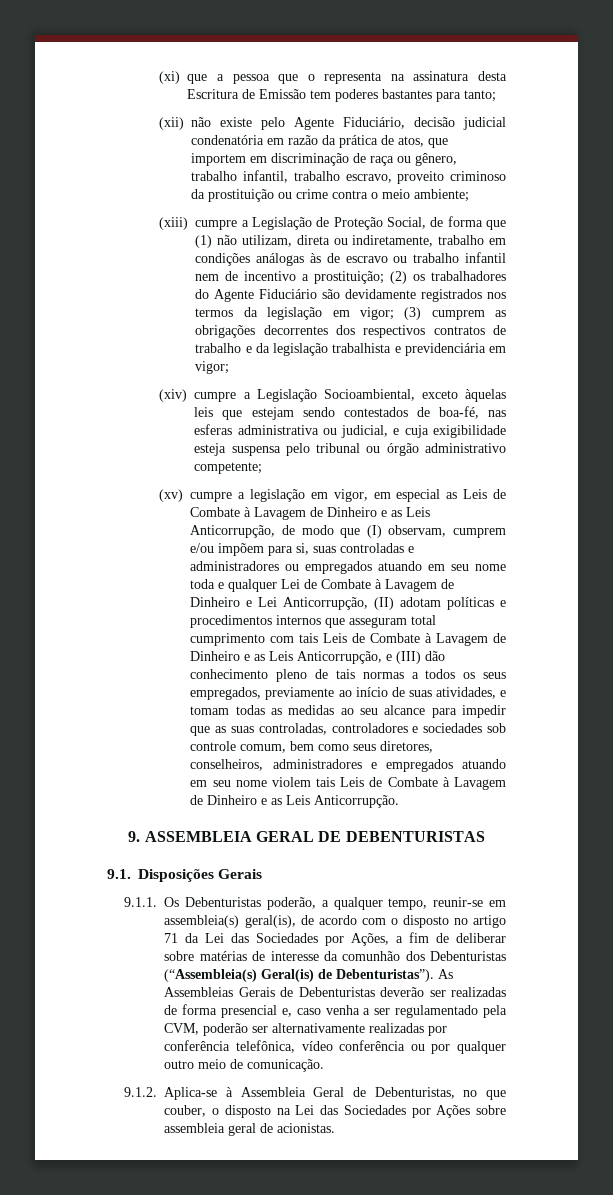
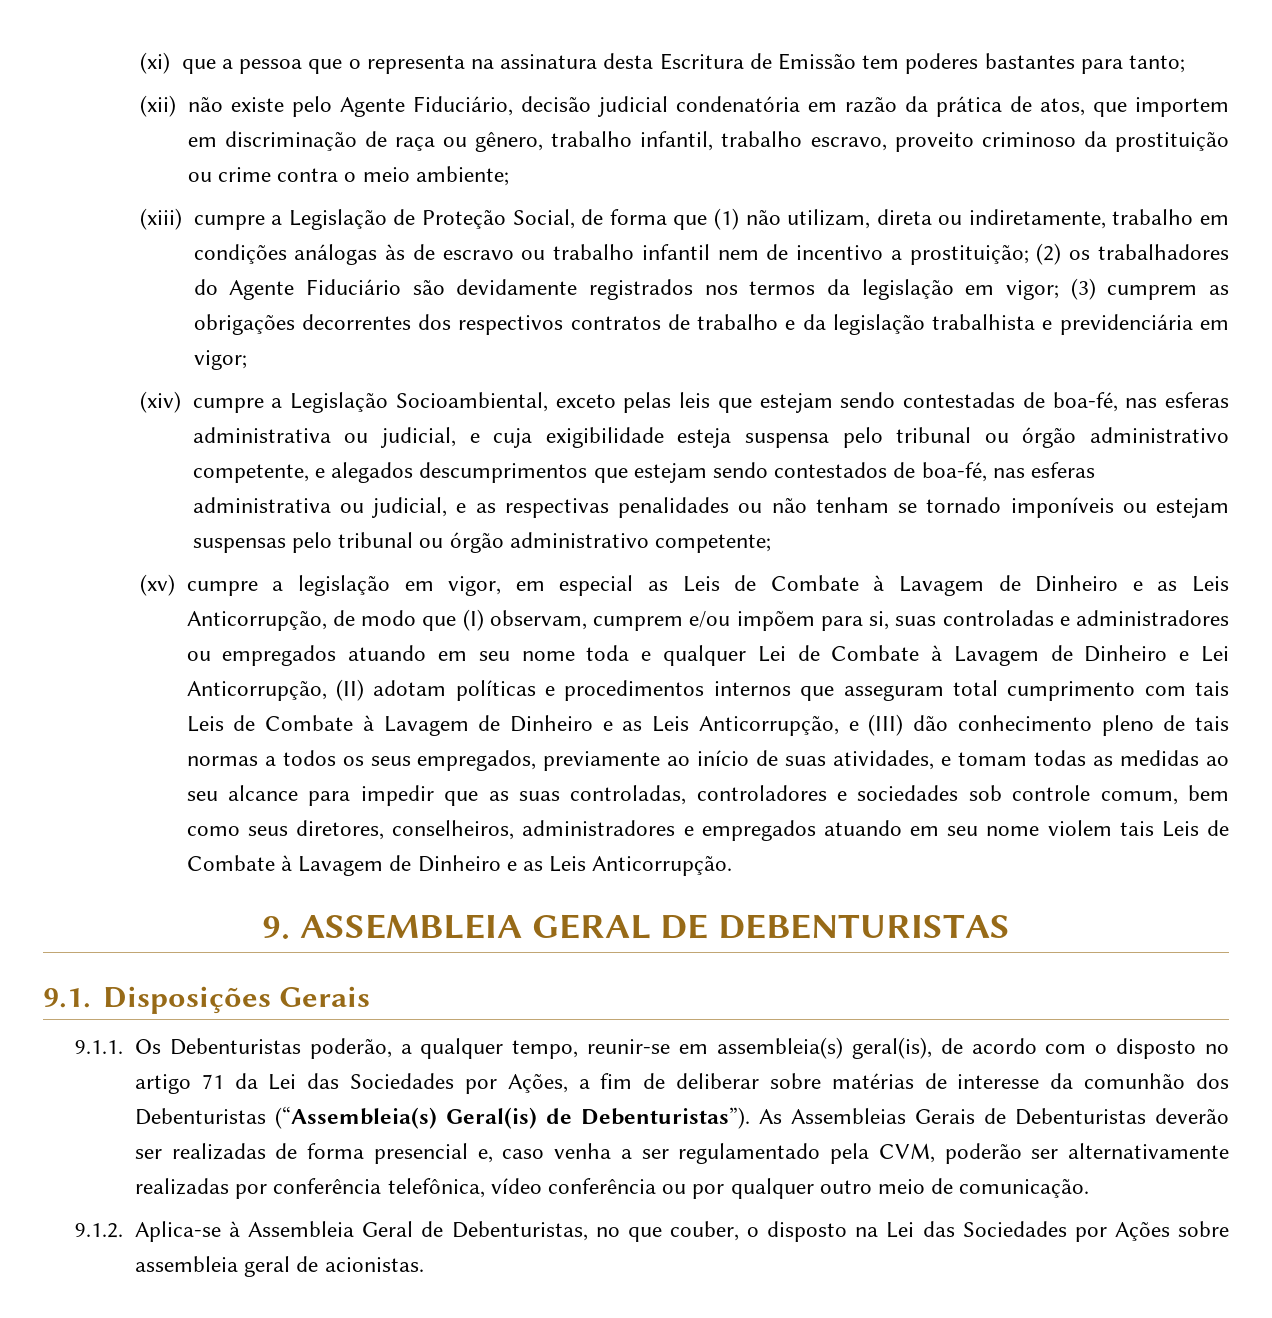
- (xiv) cumpre a Legislação Socioambiental, exceto àquelas leis que estejam sendo contestados de boa-fé, nas esferas administrativa ou judicial, e cuja exigibilidade esteja suspensa pelo tribunal ou órgão administrativo competente;
+ (xiv) cumpre a Legislação Socioambiental, exceto pelas leis que estejam sendo contestadas de boa-fé, nas esferas administrativa ou judicial, e cuja exigibilidade esteja suspensa pelo tribunal ou órgão administrativo competente, e alegados descumprimentos que estejam sendo contestados de boa-fé, nas esferas administrativa ou judicial, e as respectivas penalidades ou não tenham se tornado imponíveis ou estejam suspensas pelo tribunal ou órgão administrativo competente;

